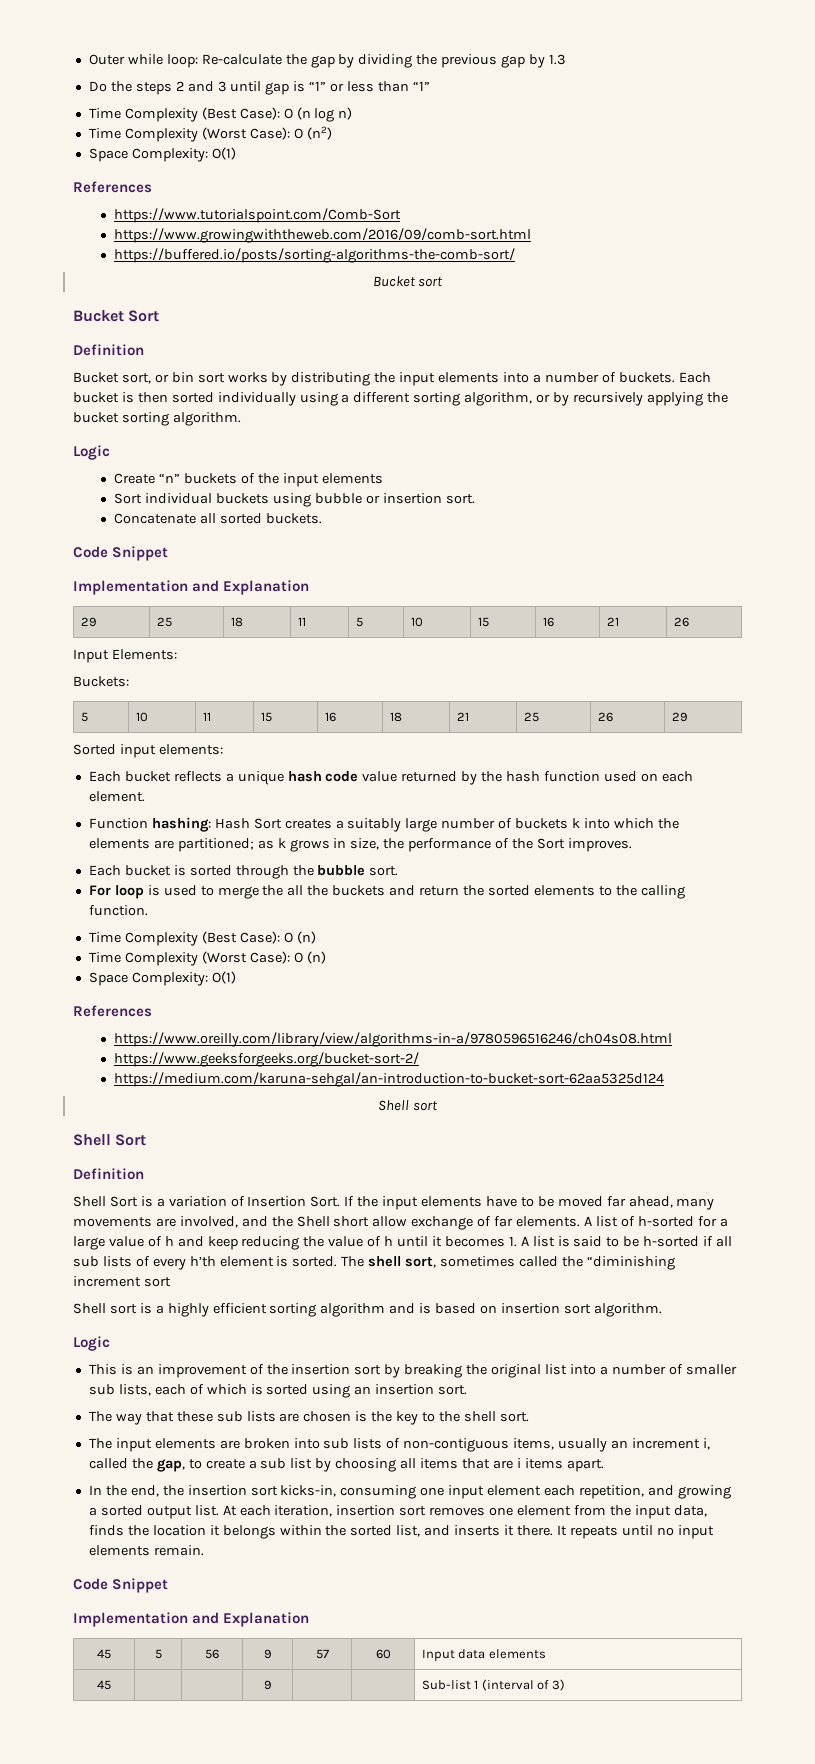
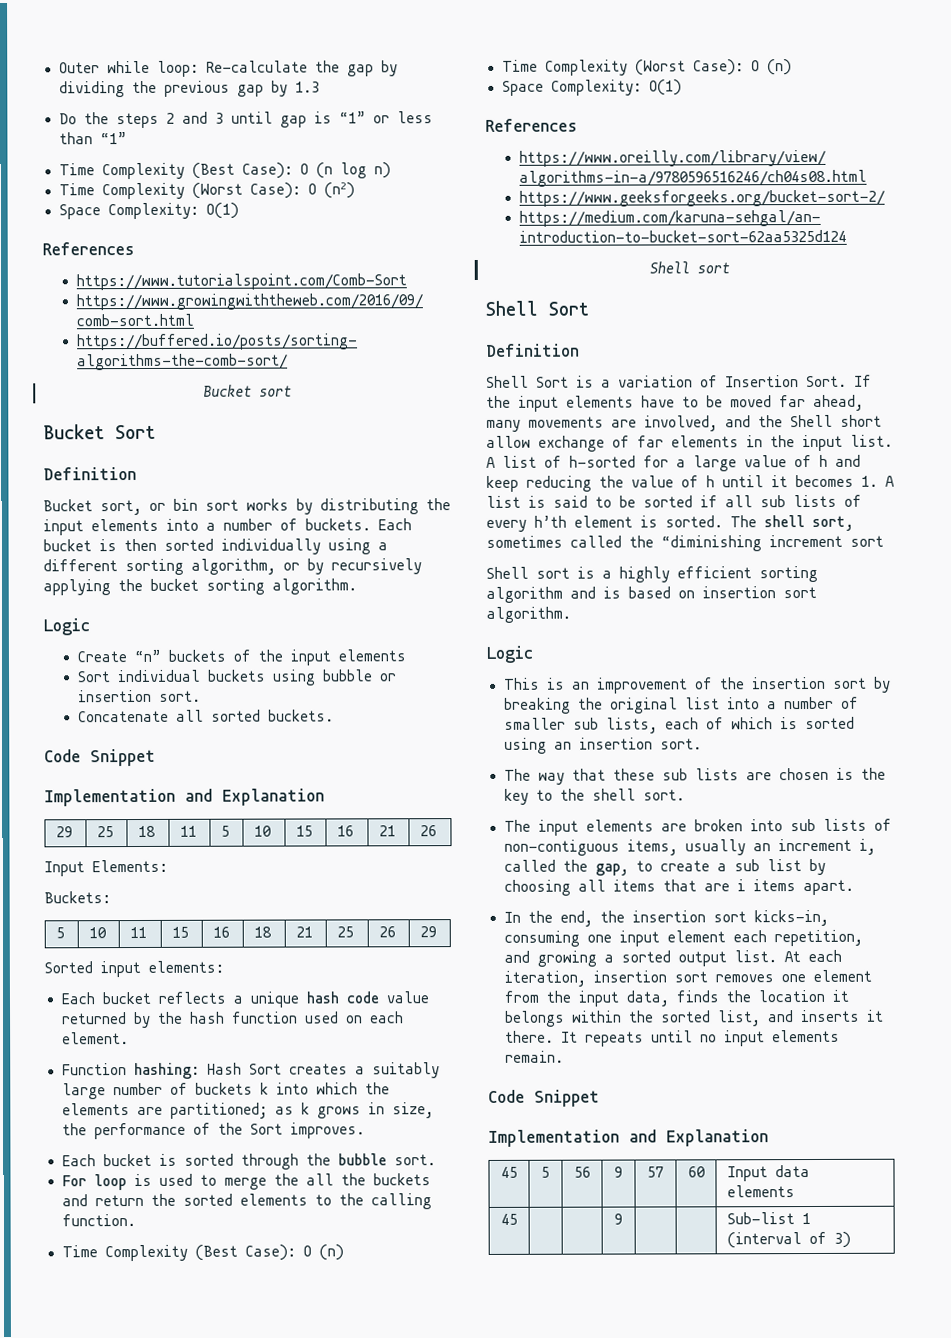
- If the input elements have to be moved far ahead, many movements are involved, and the Shell short allow exchange of far elements.
+ If the input elements have to be moved far ahead, many movements are involved, and the Shell short allow exchange of far elements in the input list.
- A list of h-sorted for a large value of h and keep reducing the value of h until it becomes 1. A list is said to be h-sorted if all sub lists of every h’th element is sorted.
+ A list of h-sorted for a large value of h and keep reducing the value of h until it becomes 1. A list is said to be sorted if all sub lists of every h’th element is sorted.

